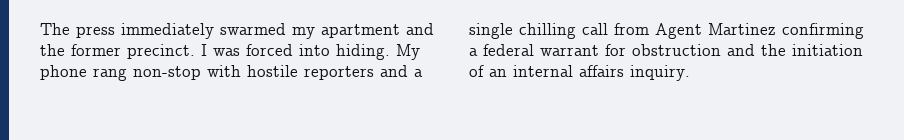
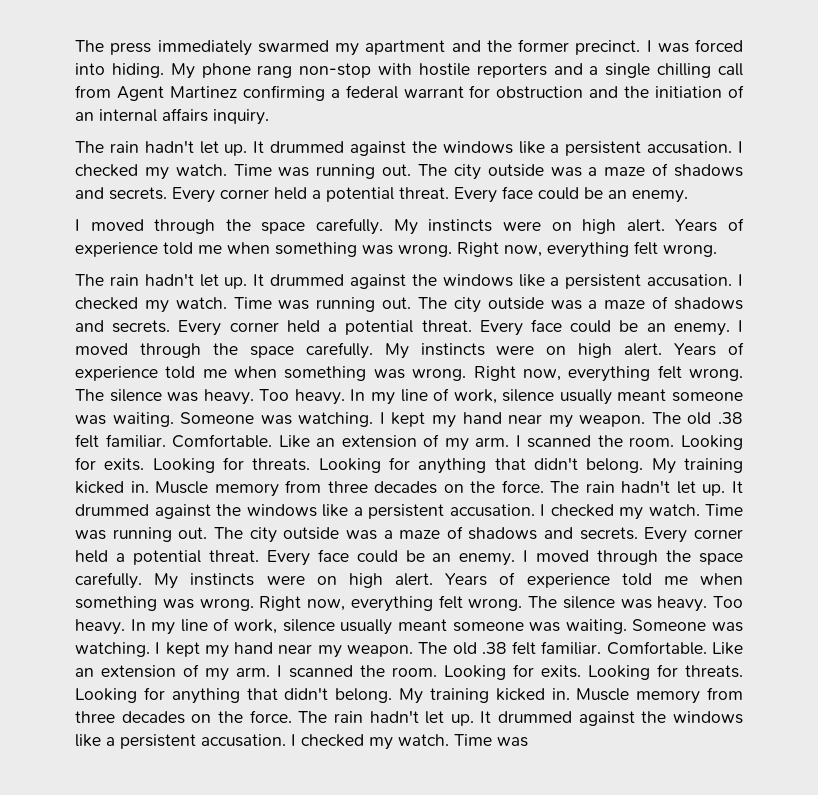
  My phone rang non-stop with hostile reporters and a single chilling call from Agent Martinez confirming a federal warrant for obstruction and the initiation of an internal affairs inquiry.
+ The rain hadn't let up. It drummed against the windows like a persistent accusation. I checked my watch. Time was running out. The city outside was a maze of shadows and secrets. Every corner held a potential threat. Every face could be an enemy.
+ I moved through the space carefully. My instincts were on high alert. Years of experience told me when something was wrong. Right now, everything felt wrong.
+ The rain hadn't let up. It drummed against the windows like a persistent accusation. I checked my watch. Time was running out. The city outside was a maze of shadows and secrets. Every corner held a potential threat. Every face could be an enemy. I moved through the space carefully. My instincts were on high alert. Years of experience told me when something was wrong. Right now, everything felt wrong. The silence was heavy. Too heavy. In my line of work, silence usually meant someone was waiting. Someone was watching. I kept my hand near my weapon. The old .38 felt familiar. Comfortable. Like an extension of my arm. I scanned the room. Looking for exits. Looking for threats. Looking for anything that didn't belong. My training kicked in. Muscle memory from three decades on the force. The rain hadn't let up. It drummed against the windows like a persistent accusation. I checked my watch. Time was running out. The city outside was a maze of shadows and secrets. Every corner held a potential threat. Every face could be an enemy. I moved through the space carefully. My instincts were on high alert. Years of experience told me when something was wrong. Right now, everything felt wrong. The silence was heavy. Too heavy. In my line of work, silence usually meant someone was waiting. Someone was watching. I kept my hand near my weapon. The old .38 felt familiar. Comfortable. Like an extension of my arm. I scanned the room. Looking for exits. Looking for threats. Looking for anything that didn't belong. My training kicked in. Muscle memory from three decades on the force. The rain hadn't let up. It drummed against the windows like a persistent accusation. I checked my watch. Time was

